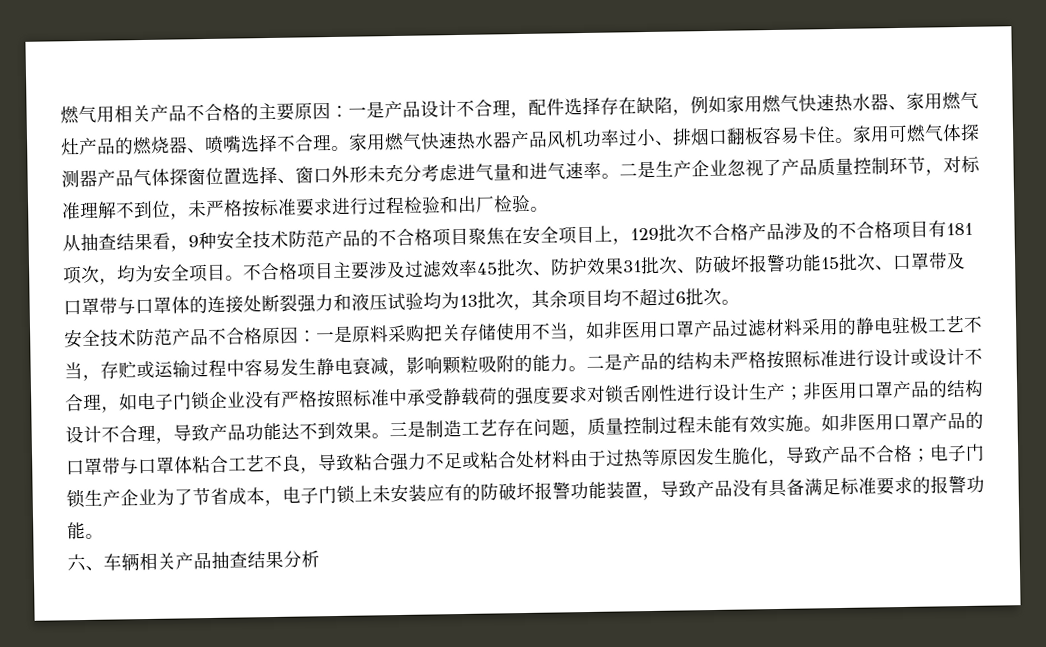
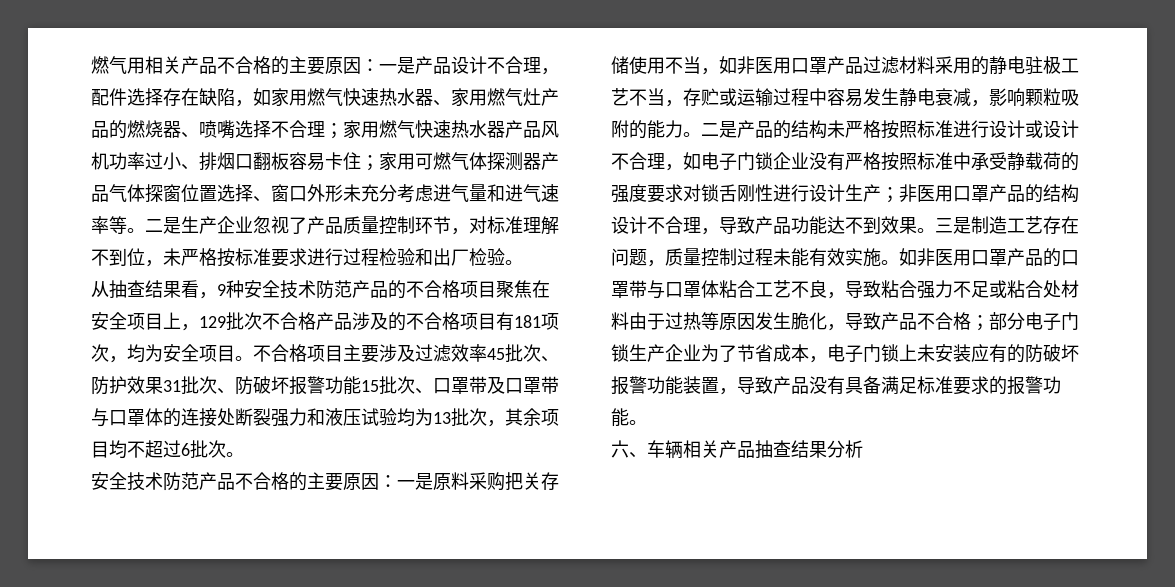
- 一是产品设计不合理，配件选择存在缺陷，例如家用燃气快速热水器、家用燃气灶产品的燃烧器、喷嘴选择不合理。
+ 一是产品设计不合理，配件选择存在缺陷，如家用燃气快速热水器、家用燃气灶产品的燃烧器、喷嘴选择不合理；
- 家用燃气快速热水器产品风机功率过小、排烟口翻板容易卡住。
+ 家用燃气快速热水器产品风机功率过小、排烟口翻板容易卡住；
- 家用可燃气体探测器产品气体探窗位置选择、窗口外形未充分考虑进气量和进气速率。
+ 家用可燃气体探测器产品气体探窗位置选择、窗口外形未充分考虑进气量和进气速率等。
- 安全技术防范产品不合格原因：一是原料采购把关存储使用不当，如非医用口罩产品过滤材料采用的静电驻极工艺不当，存贮或运输过程中容易发生静电衰减，影响颗粒吸附的能力。
+ 安全技术防范产品不合格的主要原因：一是原料采购把关存储使用不当，如非医用口罩产品过滤材料采用的静电驻极工艺不当，存贮或运输过程中容易发生静电衰减，影响颗粒吸附的能力。
- 如非医用口罩产品的口罩带与口罩体粘合工艺不良，导致粘合强力不足或粘合处材料由于过热等原因发生脆化，导致产品不合格；电子门锁生产企业为了节省成本，电子门锁上未安装应有的防破坏报警功能装置，导致产品没有具备满足标准要求的报警功能。
+ 如非医用口罩产品的口罩带与口罩体粘合工艺不良，导致粘合强力不足或粘合处材料由于过热等原因发生脆化，导致产品不合格；部分电子门锁生产企业为了节省成本，电子门锁上未安装应有的防破坏报警功能装置，导致产品没有具备满足标准要求的报警功能。

